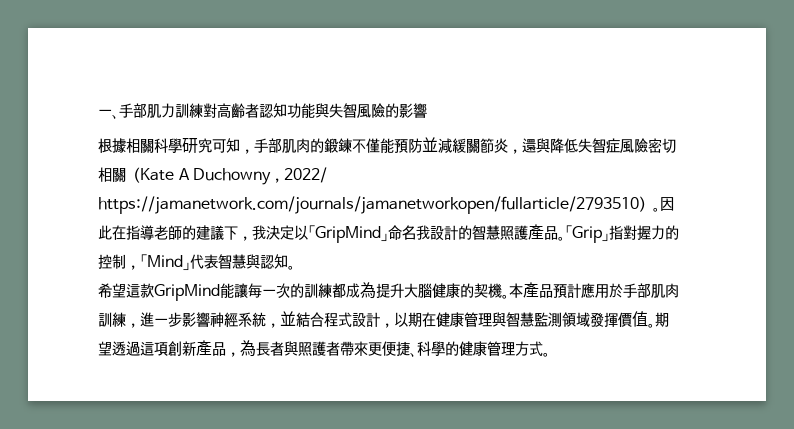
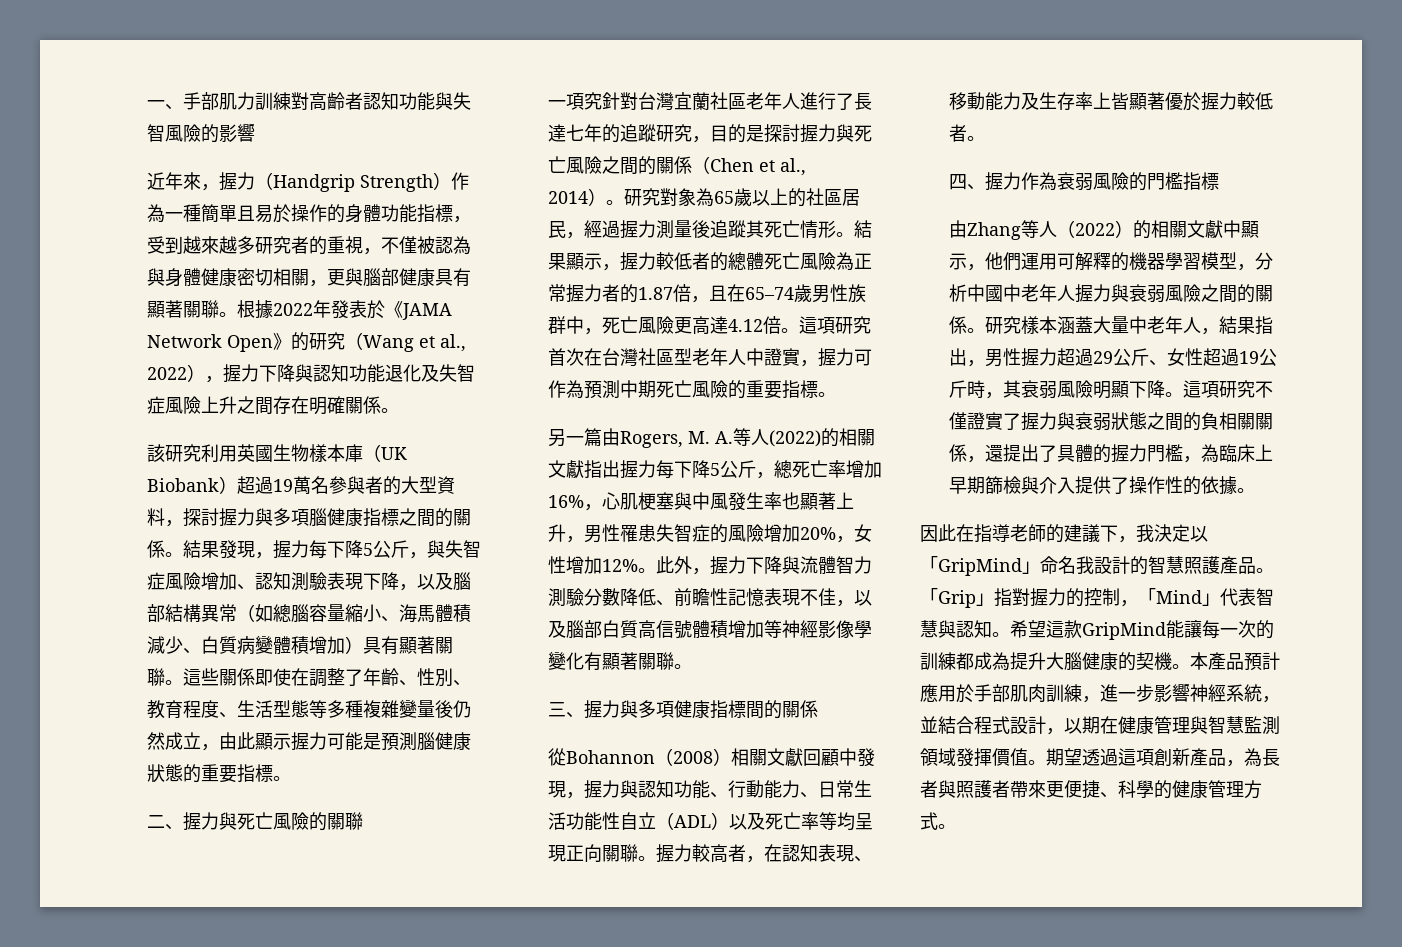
- 根據相關科學研究可知，手部肌肉的鍛鍊不僅能預防並減緩關節炎，還與降低失智症風險密切相關（Kate A Duchowny，2022/ https://jamanetwork.com/journals/jamanetworkopen/fullarticle/2793510）。因此在指導老師的建議下，我決定以「GripMind」命名我設計的智慧照護產品。
+ 近年來，握力（Handgrip Strength）作為一種簡單且易於操作的身體功能指標，受到越來越多研究者的重視，不僅被認為與身體健康密切相關，更與腦部健康具有顯著關聯。根據2022年發表於《JAMA Network Open》的研究（Wang et al., 2022），握力下降與認知功能退化及失智症風險上升之間存在明確關係。
+ 該研究利用英國生物樣本庫（UK Biobank）超過19萬名參與者的大型資料，探討握力與多項腦健康指標之間的關係。結果發現，握力每下降5公斤，與失智症風險增加、認知測驗表現下降，以及腦部結構異常（如總腦容量縮小、海馬體積減少、白質病變體積增加）具有顯著關聯。這些關係即使在調整了年齡、性別、教育程度、生活型態等多種複雜變量後仍然成立，由此顯示握力可能是預測腦健康狀態的重要指標。
+ 二、握力與死亡風險的關聯
+ 一項究針對台灣宜蘭社區老年人進行了長達七年的追蹤研究，目的是探討握力與死亡風險之間的關係（Chen et al., 2014）。研究對象為65歲以上的社區居民，經過握力測量後追蹤其死亡情形。結果顯示，握力較低者的總體死亡風險為正常握力者的1.87倍，且在65–74歲男性族群中，死亡風險更高達4.12倍。這項研究首次在台灣社區型老年人中證實，握力可作為預測中期死亡風險的重要指標。
+ 另一篇由Rogers, M. A.等人(2022)的相關文獻指出握力每下降5公斤，總死亡率增加16%，心肌梗塞與中風發生率也顯著上升，男性罹患失智症的風險增加20%，女性增加12%。此外，握力下降與流體智力測驗分數降低、前瞻性記憶表現不佳，以及腦部白質高信號體積增加等神經影像學變化有顯著關聯。
+ 三、握力與多項健康指標間的關係
+ 從Bohannon（2008）相關文獻回顧中發現，握力與認知功能、行動能力、日常生活功能性自立（ADL）以及死亡率等均呈現正向關聯。握力較高者，在認知表現、移動能力及生存率上皆顯著優於握力較低者。
+ 四、握力作為衰弱風險的門檻指標
+ 由Zhang等人（2022）的相關文獻中顯示，他們運用可解釋的機器學習模型，分析中國中老年人握力與衰弱風險之間的關係。研究樣本涵蓋大量中老年人，結果指出，男性握力超過29公斤、女性超過19公斤時，其衰弱風險明顯下降。這項研究不僅證實了握力與衰弱狀態之間的負相關關係，還提出了具體的握力門檻，為臨床上早期篩檢與介入提供了操作性的依據。
+ 因此在指導老師的建議下，我決定以「GripMind」命名我設計的智慧照護產品。
- 「Grip」指對握力的控制，「Mind」代表智慧與認知。
- 希望這款GripMind能讓每一次的訓練都成為提升大腦健康的契機。
+ 「Grip」指對握力的控制，「Mind」代表智慧與認知。希望這款GripMind能讓每一次的訓練都成為提升大腦健康的契機。

